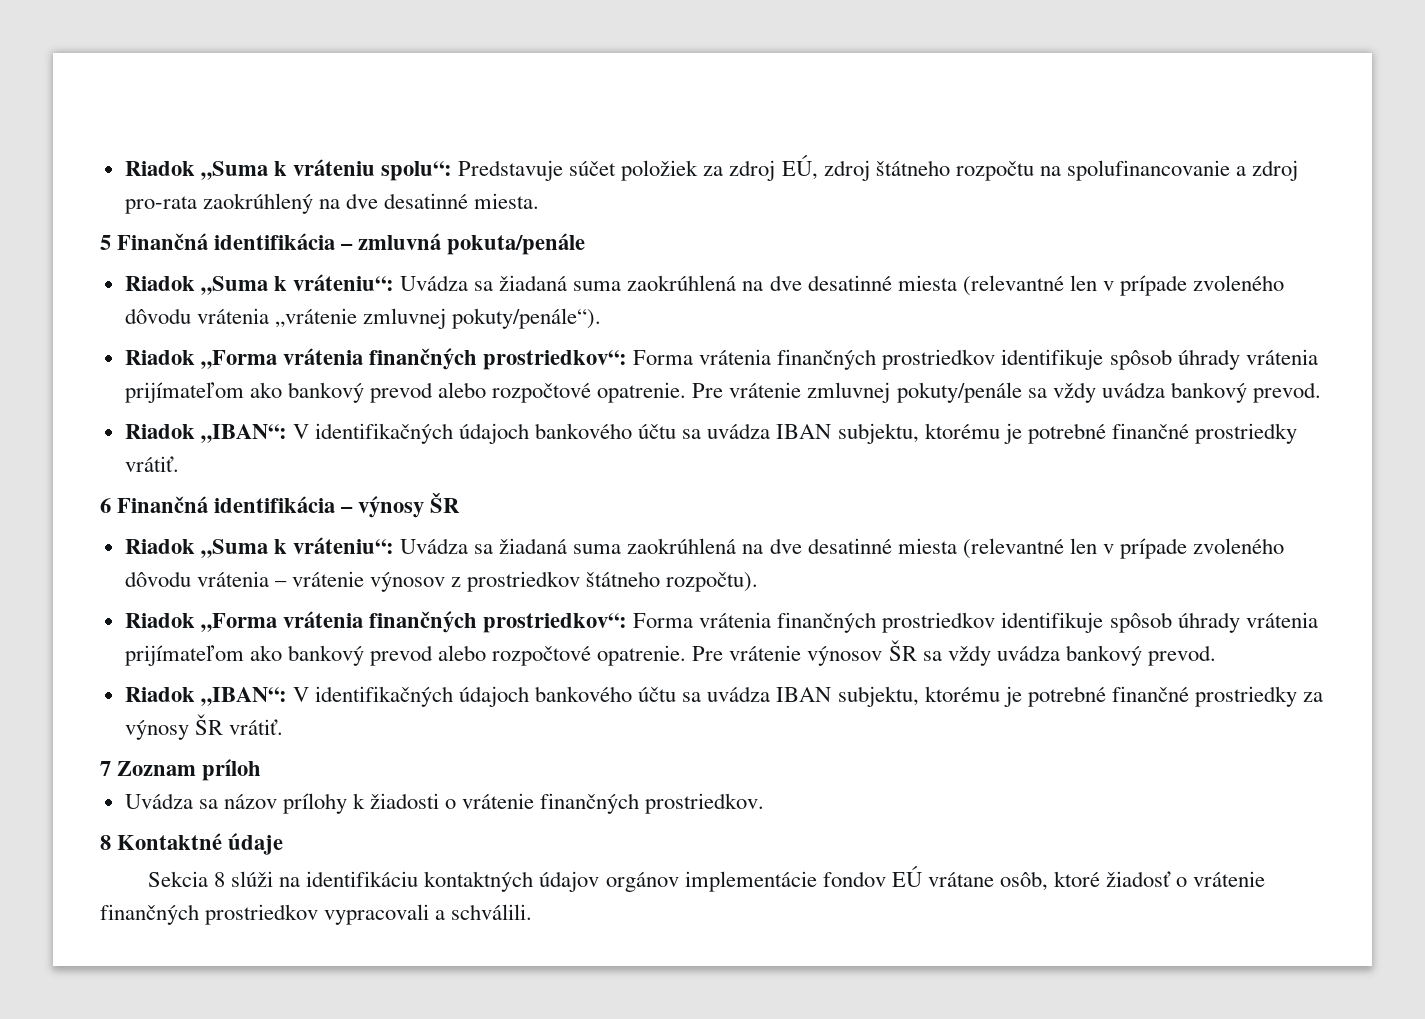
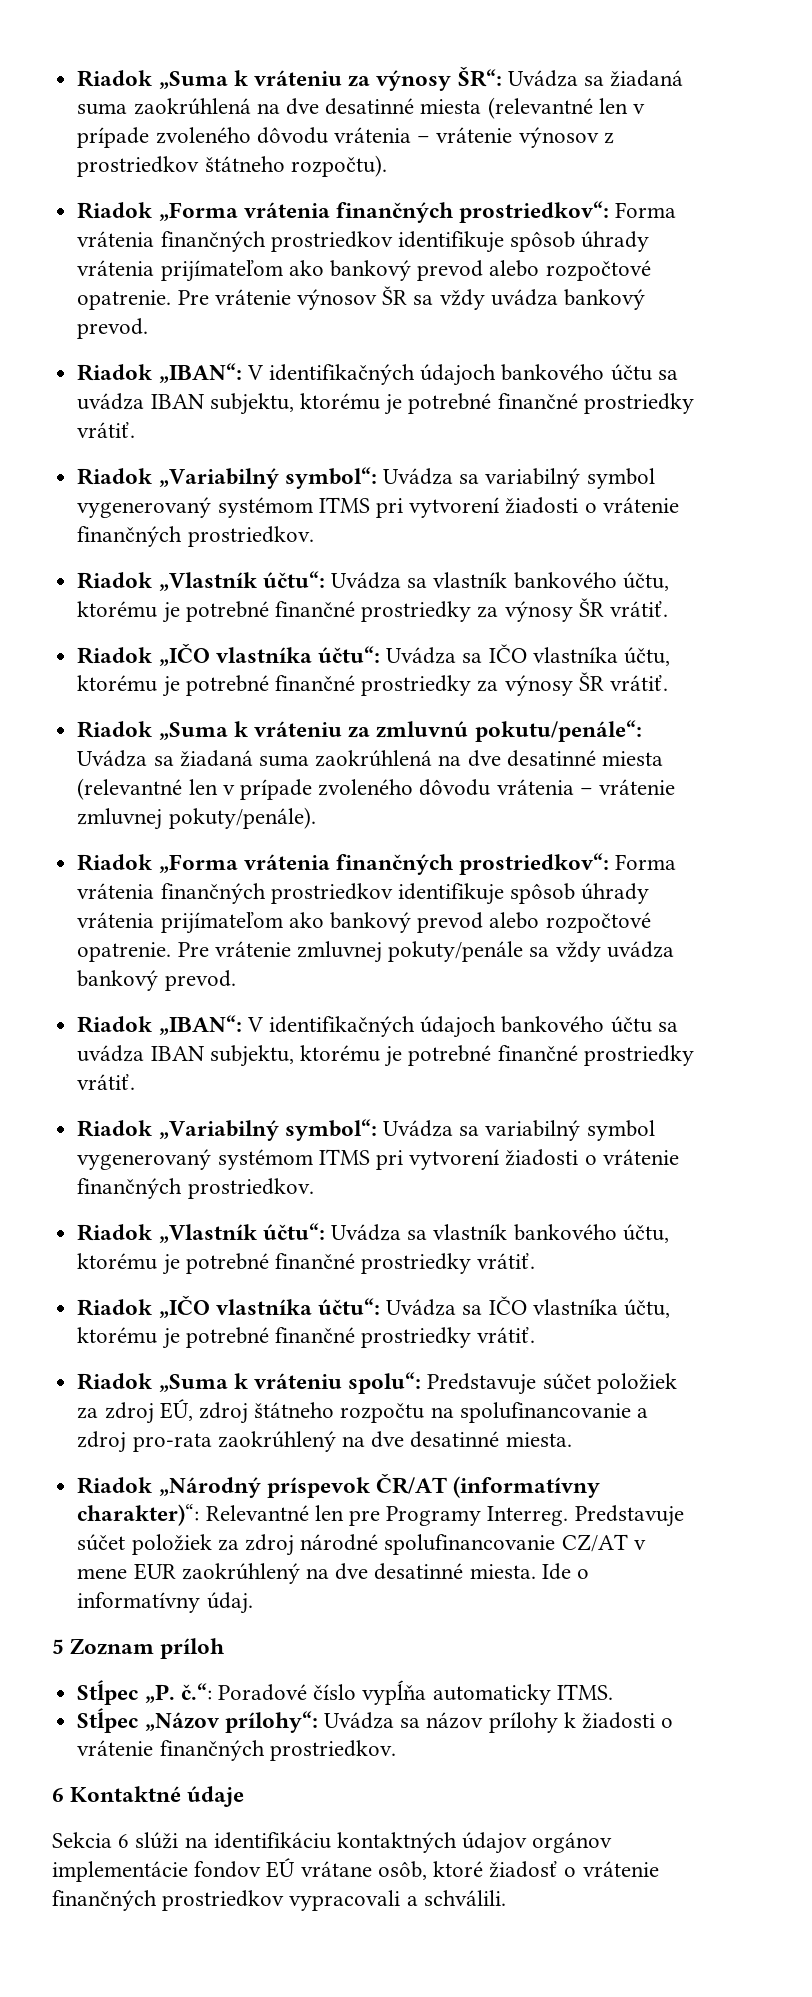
- Riadok „Suma k vráteniu spolu“: Predstavuje súčet položiek za zdroj EÚ, zdroj štátneho rozpočtu na spolufinancovanie a zdroj pro-rata zaokrúhlený na dve desatinné miesta.
- 5 Finančná identifikácia – zmluvná pokuta/penále
- Riadok „Suma k vráteniu“: Uvádza sa žiadaná suma zaokrúhlená na dve desatinné miesta (relevantné len v prípade zvoleného dôvodu vrátenia „vrátenie zmluvnej pokuty/penále“).
- Riadok „Forma vrátenia finančných prostriedkov“: Forma vrátenia finančných prostriedkov identifikuje spôsob úhrady vrátenia prijímateľom ako bankový prevod alebo rozpočtové opatrenie. Pre vrátenie zmluvnej pokuty/penále sa vždy uvádza bankový prevod.
- Riadok „IBAN“: V identifikačných údajoch bankového účtu sa uvádza IBAN subjektu, ktorému je potrebné finančné prostriedky vrátiť.
- 6 Finančná identifikácia – výnosy ŠR
- Riadok „Suma k vráteniu“: Uvádza sa žiadaná suma zaokrúhlená na dve desatinné miesta (relevantné len v prípade zvoleného dôvodu vrátenia – vrátenie výnosov z prostriedkov štátneho rozpočtu).
+ Riadok „Suma k vráteniu za výnosy ŠR“: Uvádza sa žiadaná suma zaokrúhlená na dve desatinné miesta (relevantné len v prípade zvoleného dôvodu vrátenia – vrátenie výnosov z prostriedkov štátneho rozpočtu).
  Pre vrátenie výnosov ŠR sa vždy uvádza bankový prevod.
- Riadok „IBAN“: V identifikačných údajoch bankového účtu sa uvádza IBAN subjektu, ktorému je potrebné finančné prostriedky za výnosy ŠR vrátiť.
- 7 Zoznam príloh
- Uvádza sa názov prílohy k žiadosti o vrátenie finančných prostriedkov.
+ Riadok „IBAN“: V identifikačných údajoch bankového účtu sa uvádza IBAN subjektu, ktorému je potrebné finančné prostriedky vrátiť.
+ Riadok „Variabilný symbol“: Uvádza sa variabilný symbol vygenerovaný systémom ITMS pri vytvorení žiadosti o vrátenie finančných prostriedkov.
+ Riadok „Vlastník účtu“: Uvádza sa vlastník bankového účtu, ktorému je potrebné finančné prostriedky za výnosy ŠR vrátiť.
+ Riadok „IČO vlastníka účtu“: Uvádza sa IČO vlastníka účtu, ktorému je potrebné finančné prostriedky za výnosy ŠR vrátiť.
+ Riadok „Suma k vráteniu za zmluvnú pokutu/penále“: Uvádza sa žiadaná suma zaokrúhlená na dve desatinné miesta (relevantné len v prípade zvoleného dôvodu vrátenia – vrátenie zmluvnej pokuty/penále).
+ Riadok „Forma vrátenia finančných prostriedkov“: Forma vrátenia finančných prostriedkov identifikuje spôsob úhrady vrátenia prijímateľom ako bankový prevod alebo rozpočtové opatrenie. Pre vrátenie zmluvnej pokuty/penále sa vždy uvádza bankový prevod.
+ Riadok „IBAN“: V identifikačných údajoch bankového účtu sa uvádza IBAN subjektu, ktorému je potrebné finančné prostriedky vrátiť.
+ Riadok „Variabilný symbol“: Uvádza sa variabilný symbol vygenerovaný systémom ITMS pri vytvorení žiadosti o vrátenie finančných prostriedkov.
+ Riadok „Vlastník účtu“: Uvádza sa vlastník bankového účtu, ktorému je potrebné finančné prostriedky vrátiť.
+ Riadok „IČO vlastníka účtu“: Uvádza sa IČO vlastníka účtu, ktorému je potrebné finančné prostriedky vrátiť.
+ Riadok „Suma k vráteniu spolu“: Predstavuje súčet položiek za zdroj EÚ, zdroj štátneho rozpočtu na spolufinancovanie a zdroj pro-rata zaokrúhlený na dve desatinné miesta.
+ Riadok „Národný príspevok ČR/AT (informatívny charakter)“: Relevantné len pre Programy Interreg. Predstavuje súčet položiek za zdroj národné spolufinancovanie CZ/AT v mene EUR zaokrúhlený na dve desatinné miesta. Ide o informatívny údaj.
+ 5 Zoznam príloh
+ Stĺpec „P. č.“: Poradové číslo vypĺňa automaticky ITMS.
+ Stĺpec „Názov prílohy“: Uvádza sa názov prílohy k žiadosti o vrátenie finančných prostriedkov.
- 8 Kontaktné údaje
+ 6 Kontaktné údaje
- Sekcia 8 slúži na identifikáciu kontaktných údajov orgánov implementácie fondov EÚ vrátane osôb, ktoré žiadosť o vrátenie finančných prostriedkov vypracovali a schválili.
+ Sekcia 6 slúži na identifikáciu kontaktných údajov orgánov implementácie fondov EÚ vrátane osôb, ktoré žiadosť o vrátenie finančných prostriedkov vypracovali a schválili.

